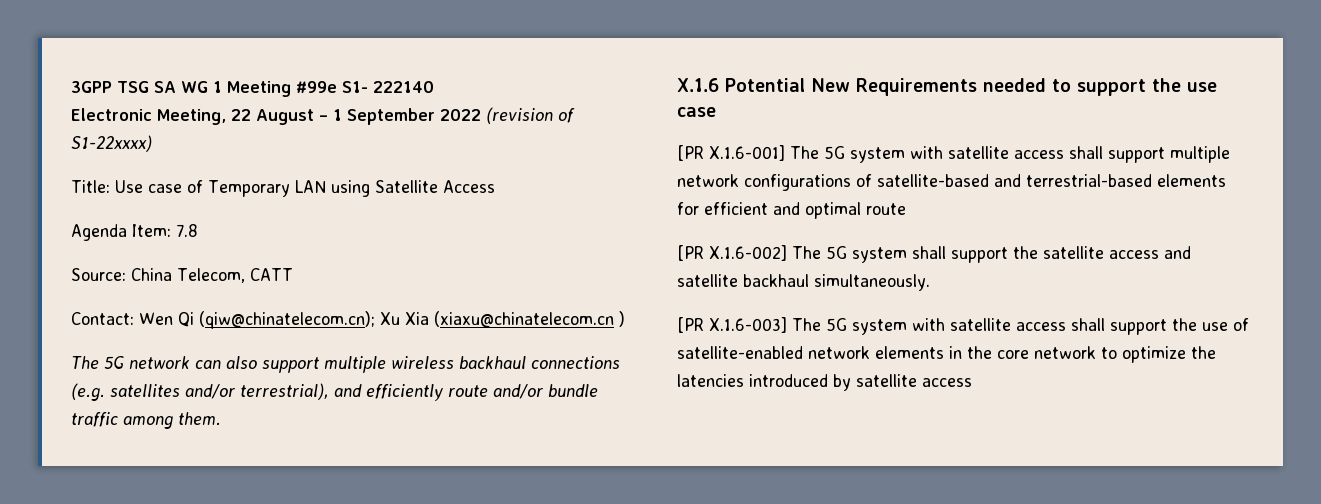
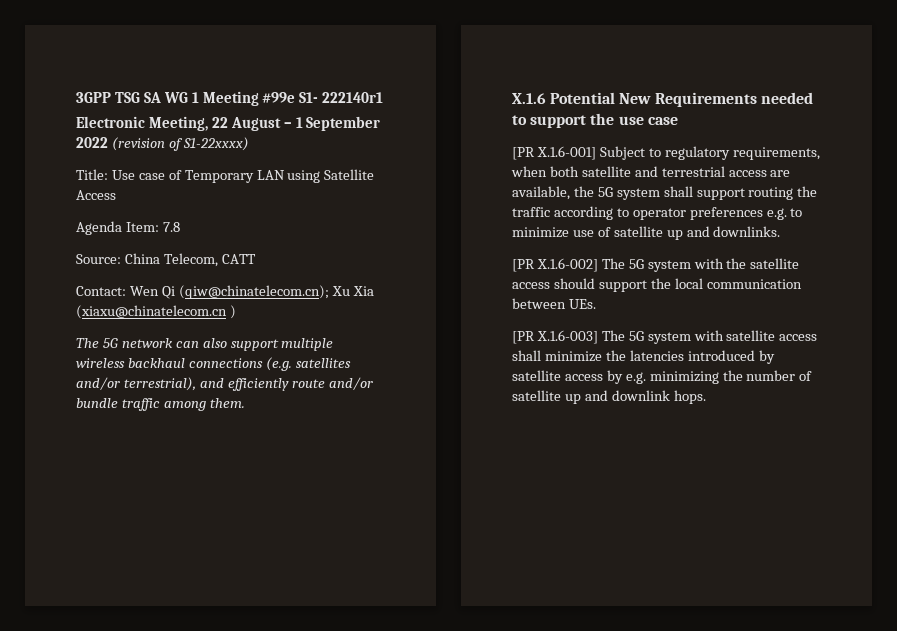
- 3GPP TSG SA WG 1 Meeting #99e S1- 222140
+ 3GPP TSG SA WG 1 Meeting #99e S1- 222140r1
- [PR X.1.6-001] The 5G system with satellite access shall support multiple network configurations of satellite-based and terrestrial-based elements for efficient and optimal route
+ [PR X.1.6-001] Subject to regulatory requirements, when both satellite and terrestrial access are available, the 5G system shall support routing the traffic according to operator preferences e.g. to minimize use of satellite up and downlinks.
- [PR X.1.6-002] The 5G system shall support the satellite access and satellite backhaul simultaneously.
+ [PR X.1.6-002] The 5G system with the satellite access should support the local communication between UEs.
- [PR X.1.6-003] The 5G system with satellite access shall support the use of satellite-enabled network elements in the core network to optimize the latencies introduced by satellite access
+ [PR X.1.6-003] The 5G system with satellite access shall minimize the latencies introduced by satellite access by e.g. minimizing the number of satellite up and downlink hops.

